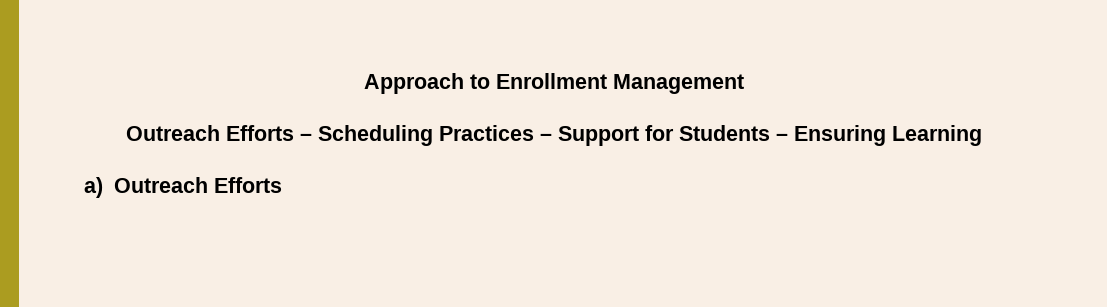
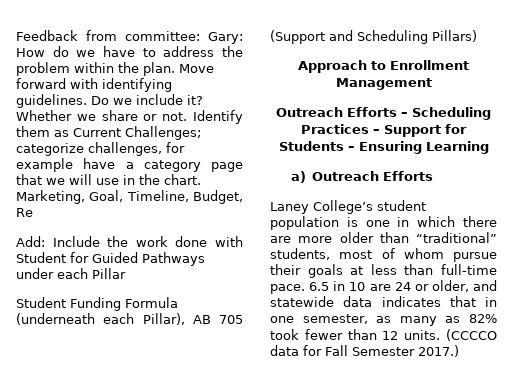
+ Feedback from committee: Gary: How do we have to address the problem within the plan. Move forward with identifying guidelines. Do we include it? Whether we share or not. Identify them as Current Challenges; categorize challenges, for example have a category page that we will use in the chart. Marketing, Goal, Timeline, Budget, Re
+ Add: Include the work done with Student for Guided Pathways under each Pillar
+ Student Funding Formula (underneath each Pillar), AB 705 (Support and Scheduling Pillars)
+ Laney College’s student population is one in which there are more older than “traditional” students, most of whom pursue their goals at less than full-time pace. 6.5 in 10 are 24 or older, and statewide data indicates that in one semester, as many as 82% took fewer than 12 units. (CCCCO data for Fall Semester 2017.)

